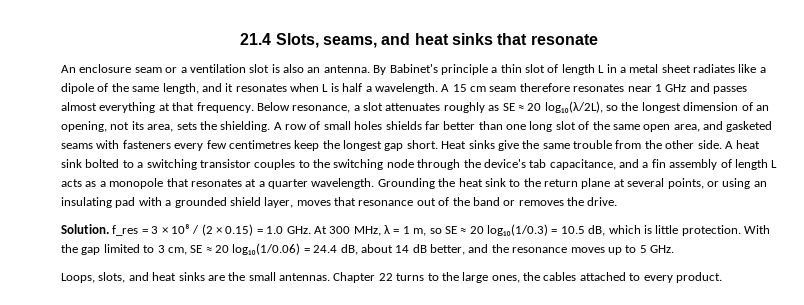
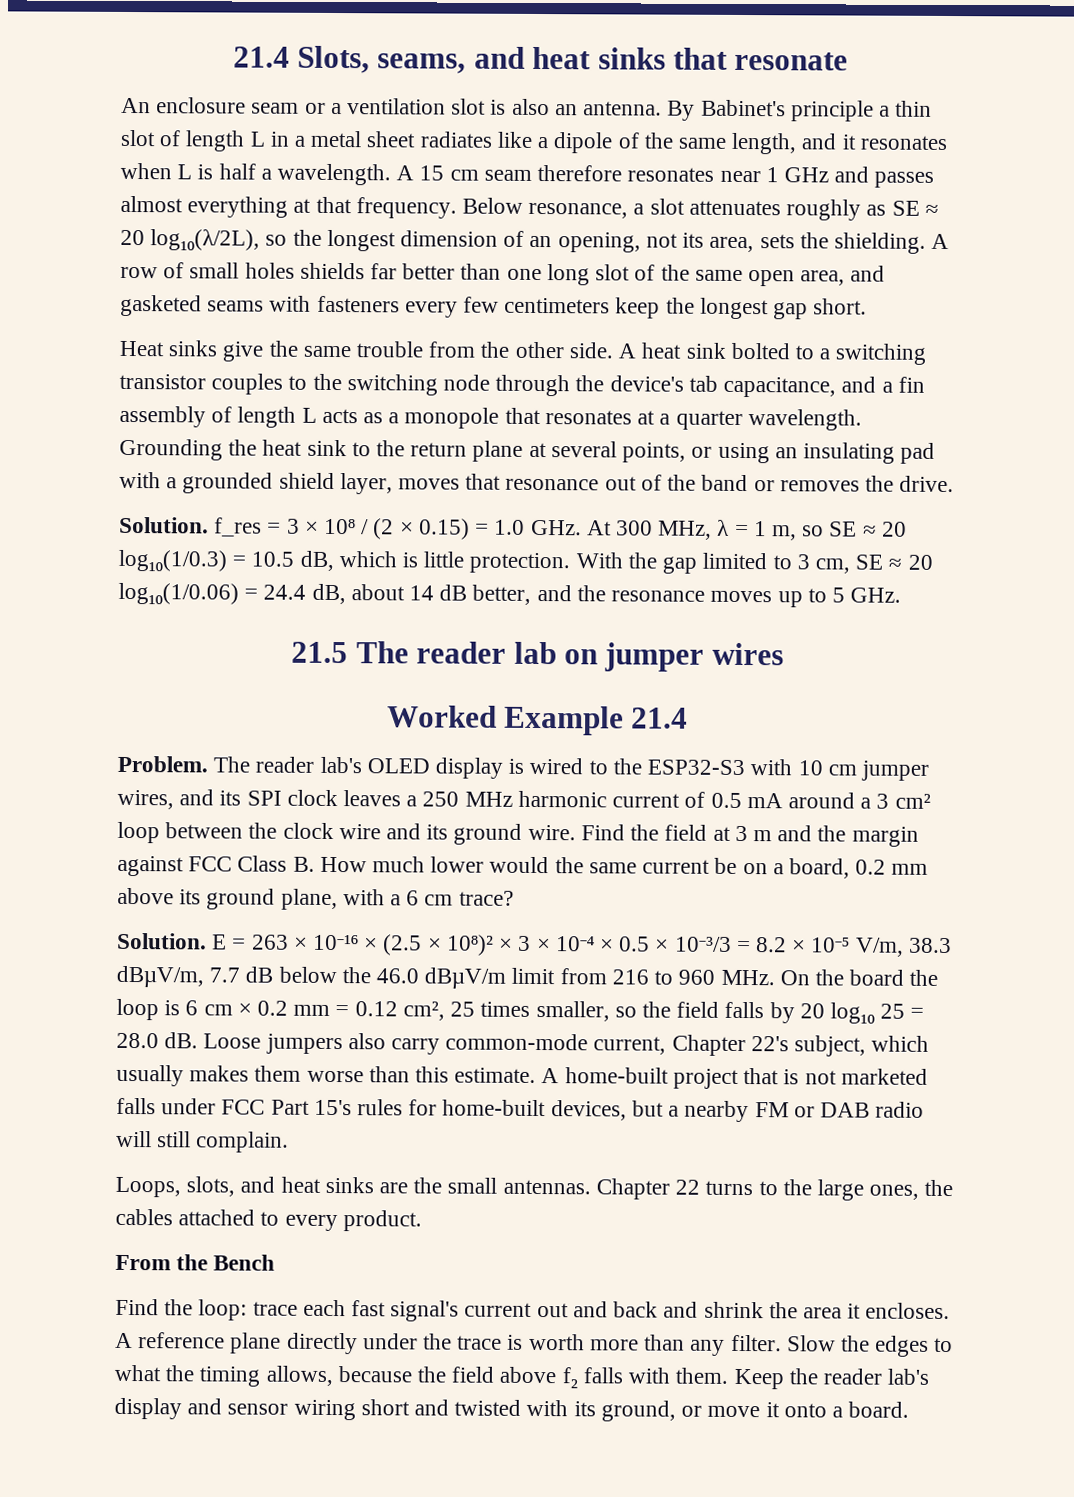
- A row of small holes shields far better than one long slot of the same open area, and gasketed seams with fasteners every few centimetres keep the longest gap short. Heat sinks give the same trouble from the other side.
+ A row of small holes shields far better than one long slot of the same open area, and gasketed seams with fasteners every few centimeters keep the longest gap short.
+ Heat sinks give the same trouble from the other side.
+ 21.5 The reader lab on jumper wires
+ Worked Example 21.4
+ Problem. The reader lab's OLED display is wired to the ESP32-S3 with 10 cm jumper wires, and its SPI clock leaves a 250 MHz harmonic current of 0.5 mA around a 3 cm² loop between the clock wire and its ground wire. Find the field at 3 m and the margin against FCC Class B. How much lower would the same current be on a board, 0.2 mm above its ground plane, with a 6 cm trace?
+ Solution. E = 263 × 10⁻¹⁶ × (2.5 × 10⁸)² × 3 × 10⁻⁴ × 0.5 × 10⁻³/3 = 8.2 × 10⁻⁵ V/m, 38.3 dBµV/m, 7.7 dB below the 46.0 dBµV/m limit from 216 to 960 MHz. On the board the loop is 6 cm × 0.2 mm = 0.12 cm², 25 times smaller, so the field falls by 20 log₁₀ 25 = 28.0 dB. Loose jumpers also carry common-mode current, Chapter 22's subject, which usually makes them worse than this estimate. A home-built project that is not marketed falls under FCC Part 15's rules for home-built devices, but a nearby FM or DAB radio will still complain.
+ From the Bench
+ Find the loop: trace each fast signal's current out and back and shrink the area it encloses. A reference plane directly under the trace is worth more than any filter. Slow the edges to what the timing allows, because the field above f₂ falls with them. Keep the reader lab's display and sensor wiring short and twisted with its ground, or move it onto a board.

